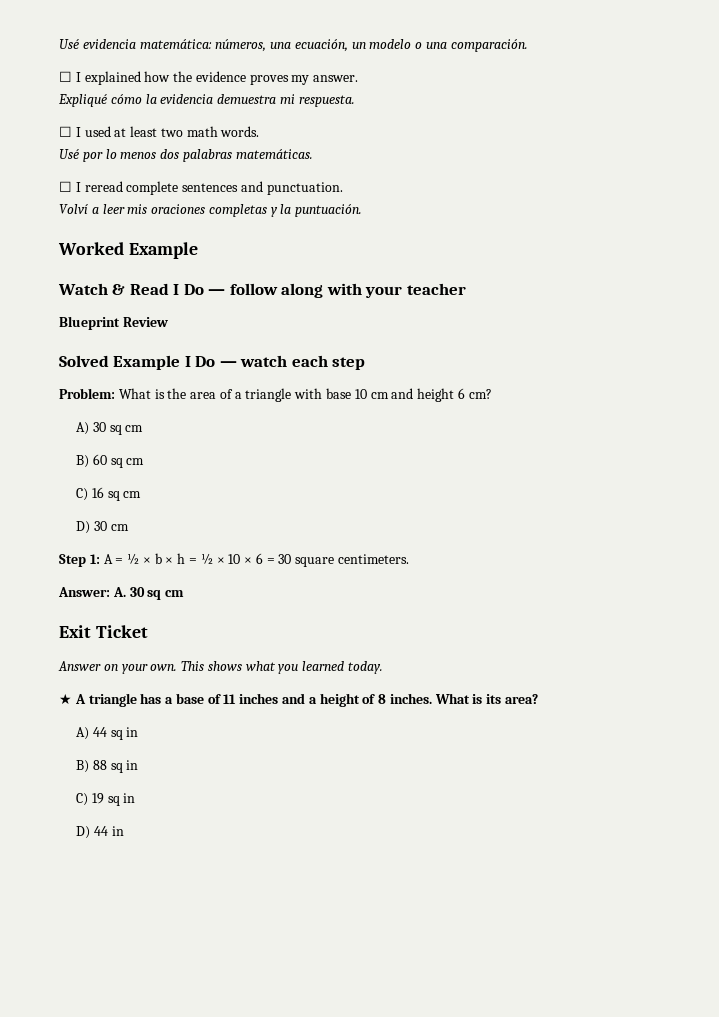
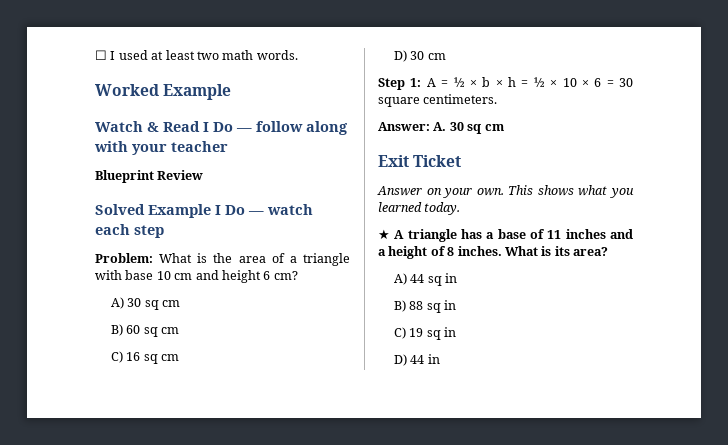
- Usé evidencia matemática: números, una ecuación, un modelo o una comparación.
- ☐ I explained how the evidence proves my answer.
- Expliqué cómo la evidencia demuestra mi respuesta.
- Usé por lo menos dos palabras matemáticas.
- ☐ I reread complete sentences and punctuation.
- Volví a leer mis oraciones completas y la puntuación.

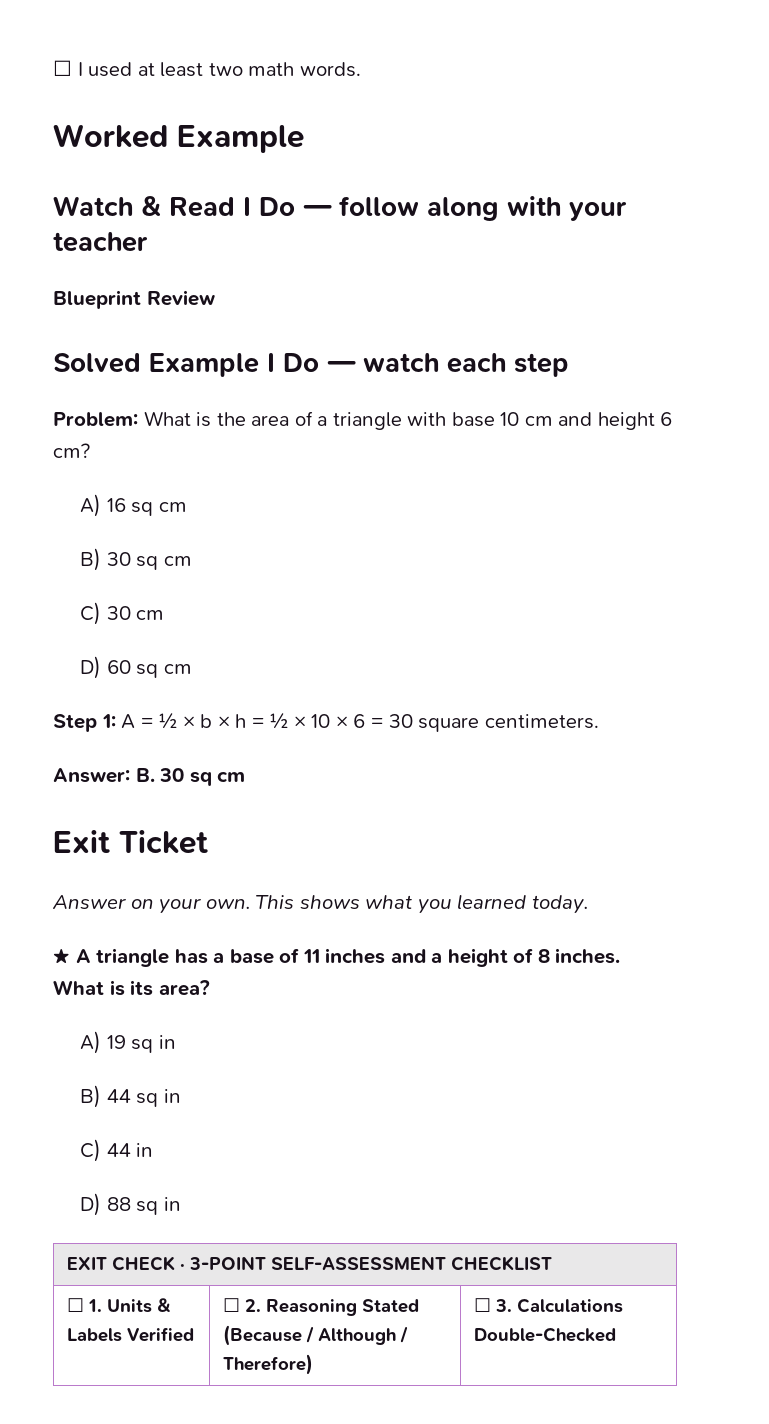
- A) 30 sq cm
- B) 60 sq cm
- C) 16 sq cm
+ A) 16 sq cm
+ B) 30 sq cm
+ C) 30 cm
- D) 30 cm
+ D) 60 sq cm
- Answer: A. 30 sq cm
+ Answer: B. 30 sq cm
- A) 44 sq in
+ A) 19 sq in
+ B) 44 sq in
- B) 88 sq in
+ C) 44 in
+ D) 88 sq in
- C) 19 sq in
- D) 44 in
+ EXIT CHECK · 3-POINT SELF-ASSESSMENT CHECKLIST
+ ☐ 1. Units & Labels Verified | ☐ 2. Reasoning Stated (Because / Although / Therefore) | ☐ 3. Calculations Double-Checked

